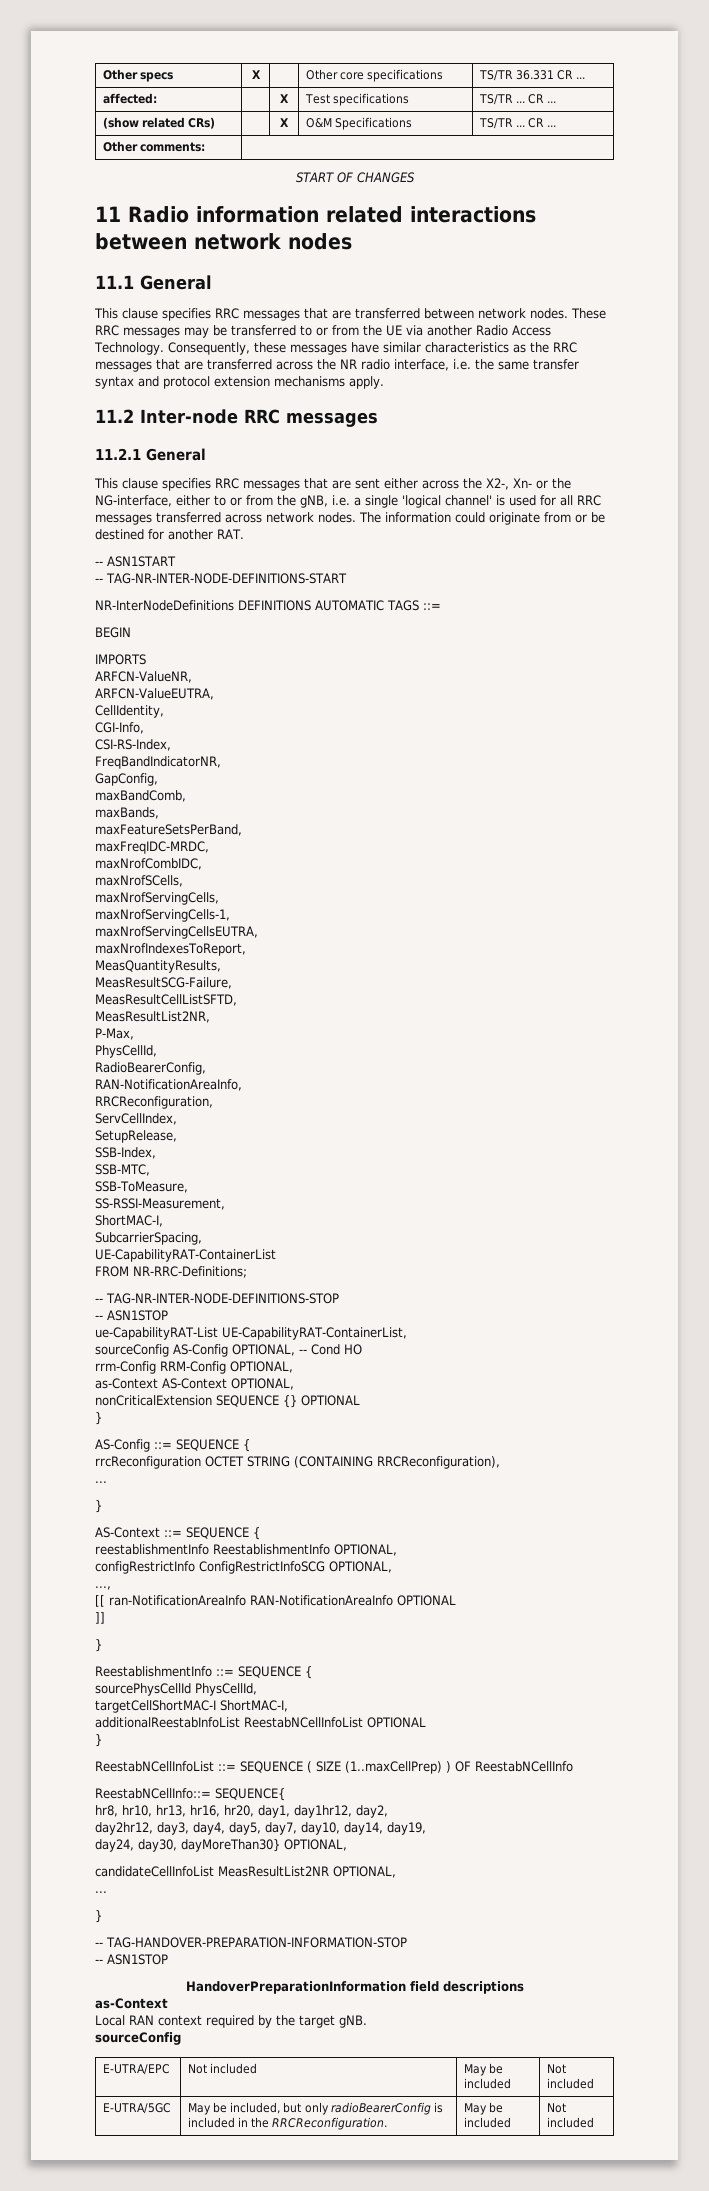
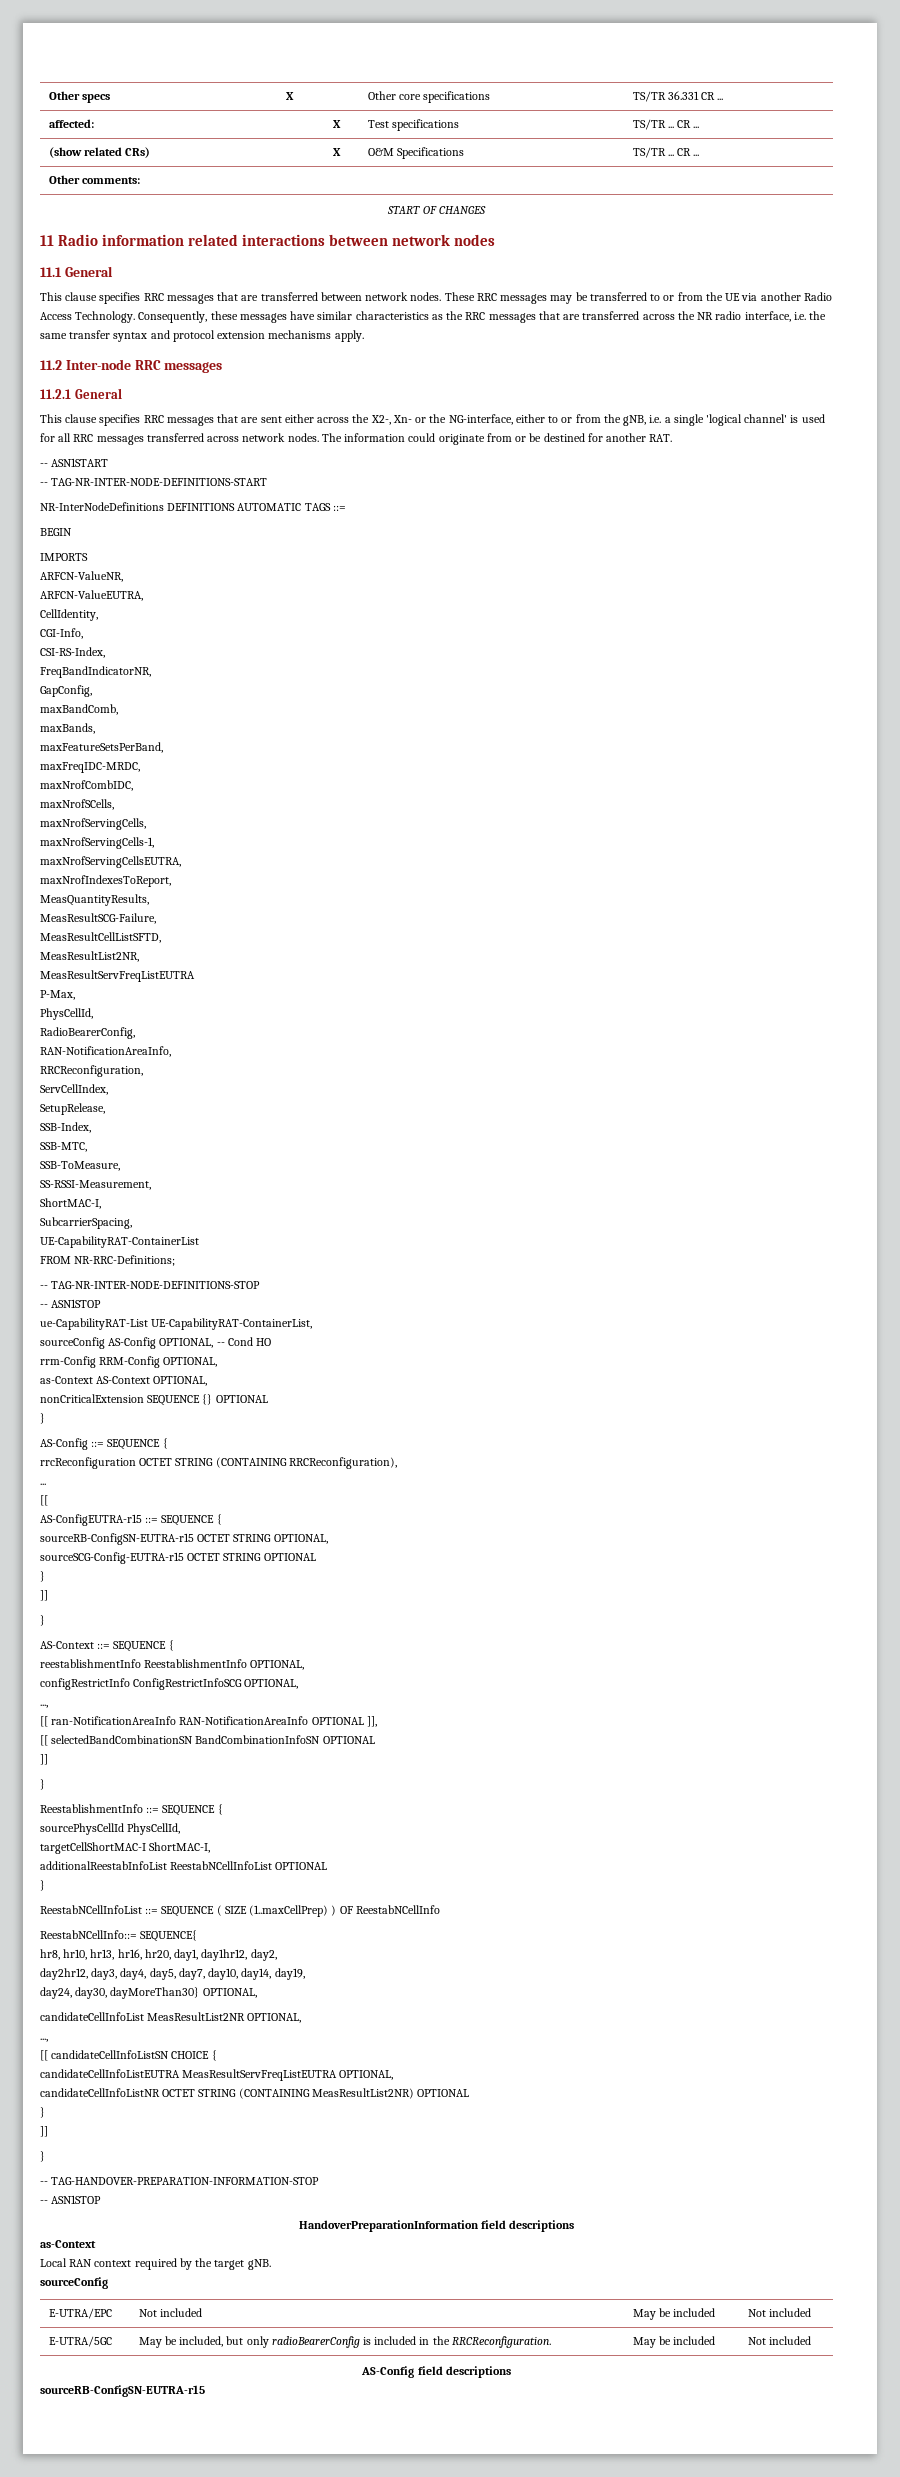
  MeasResultList2NR,
+ MeasResultServFreqListEUTRA
  rrcReconfiguration OCTET STRING (CONTAINING RRCReconfiguration),
  ...
+ [[
+ AS-ConfigEUTRA-r15 ::= SEQUENCE {
+ sourceRB-ConfigSN-EUTRA-r15 OCTET STRING OPTIONAL,
+ sourceSCG-Config-EUTRA-r15 OCTET STRING OPTIONAL
+ }
+ ]]
- [[ ran-NotificationAreaInfo RAN-NotificationAreaInfo OPTIONAL
+ [[ ran-NotificationAreaInfo RAN-NotificationAreaInfo OPTIONAL ]],
+ [[ selectedBandCombinationSN BandCombinationInfoSN OPTIONAL
  candidateCellInfoList MeasResultList2NR OPTIONAL,
- ...
+ ...,
+ [[ candidateCellInfoListSN CHOICE {
+ candidateCellInfoListEUTRA MeasResultServFreqListEUTRA OPTIONAL,
+ candidateCellInfoListNR OCTET STRING (CONTAINING MeasResultList2NR) OPTIONAL
+ }
+ ]]
+ AS-Config field descriptions
+ sourceRB-ConfigSN-EUTRA-r15

